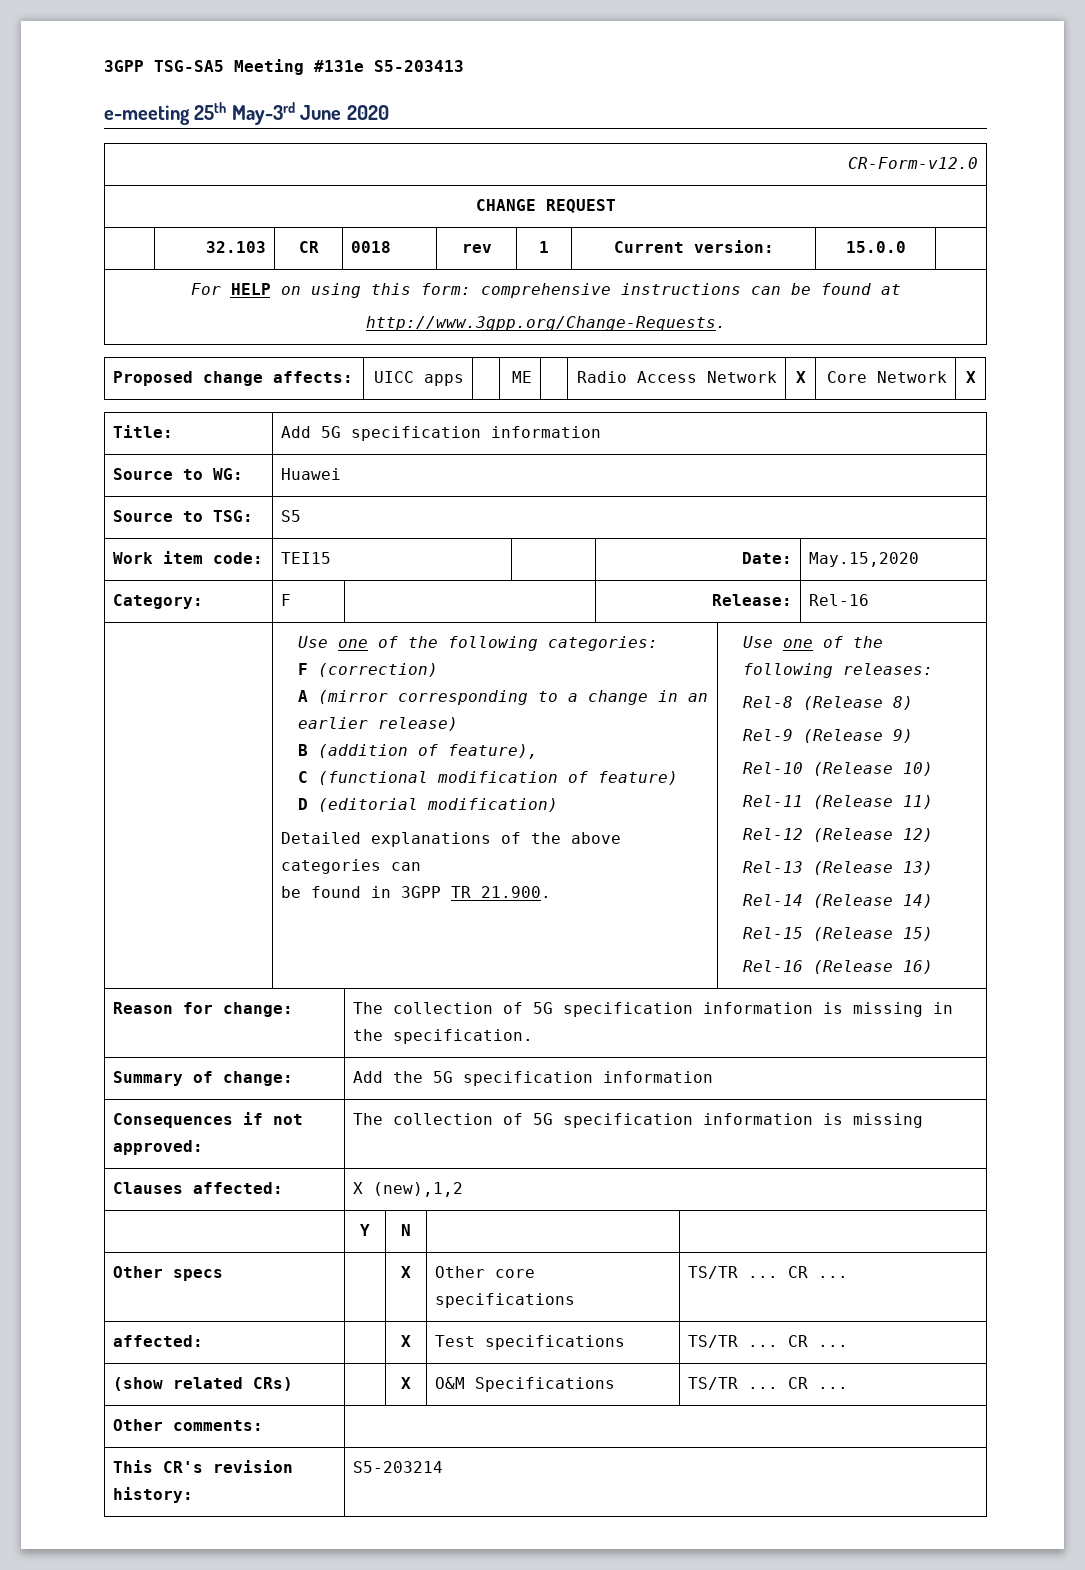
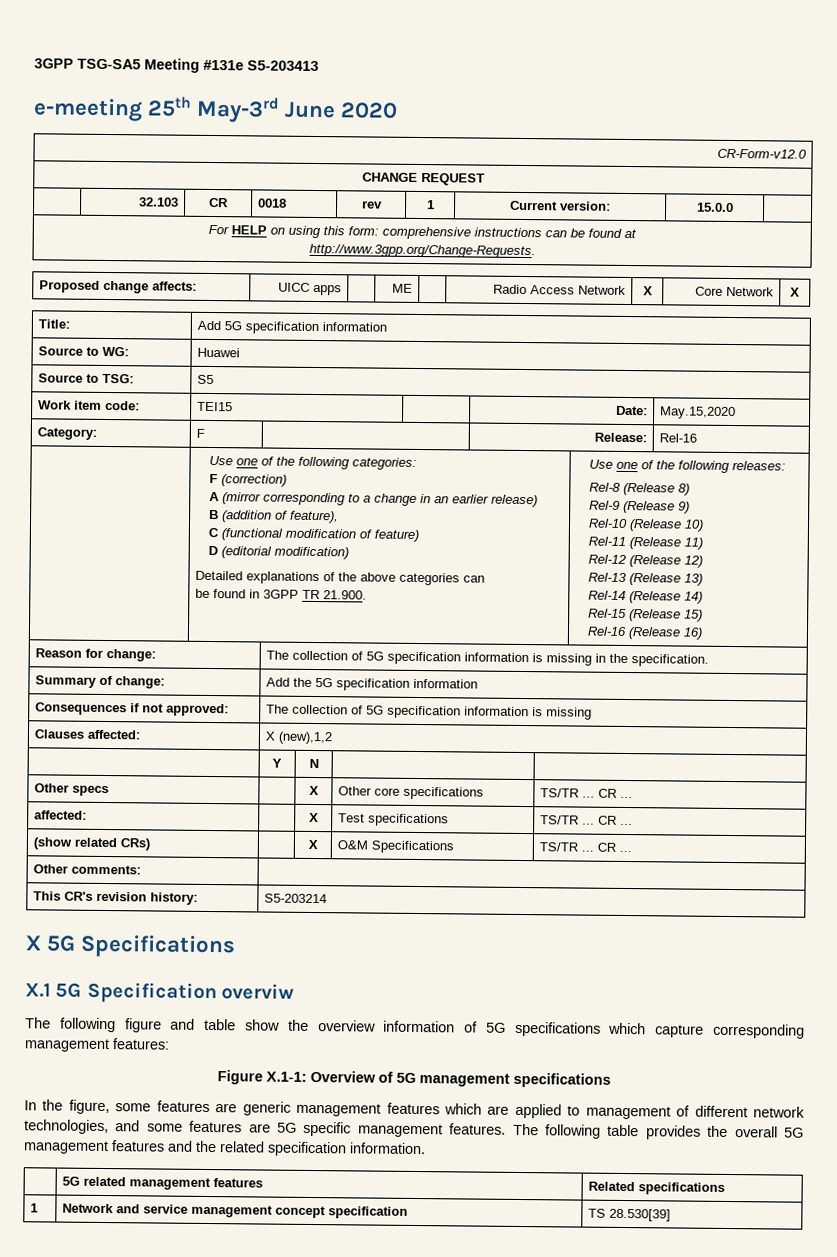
+ X 5G Specifications
+ X.1 5G Specification overviw
+ The following figure and table show the overview information of 5G specifications which capture corresponding management features:
+ Figure X.1-1: Overview of 5G management specifications
+ In the figure, some features are generic management features which are applied to management of different network technologies, and some features are 5G specific management features. The following table provides the overall 5G management features and the related specification information.
+ | 5G related management features | Related specifications
+ 1 | Network and service management concept specification | TS 28.530[39]

